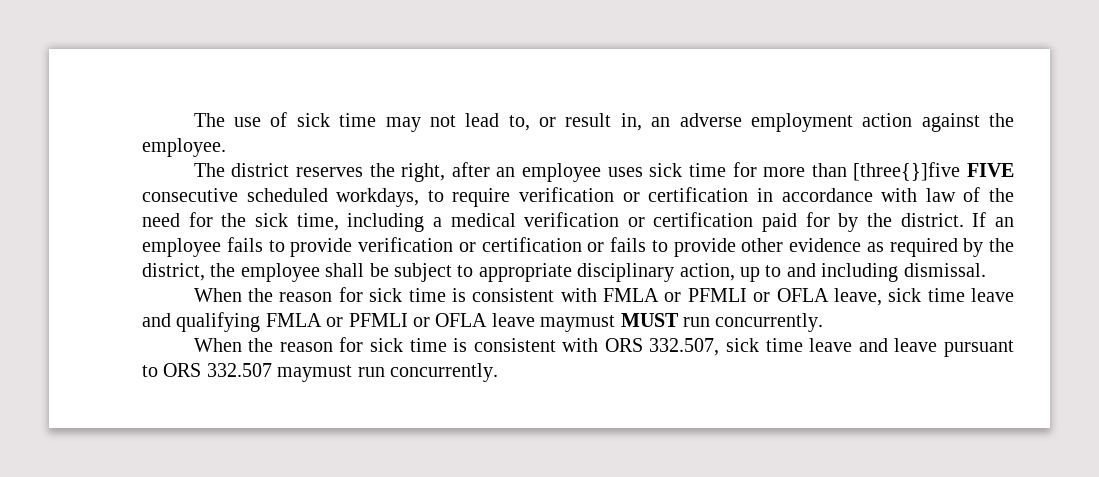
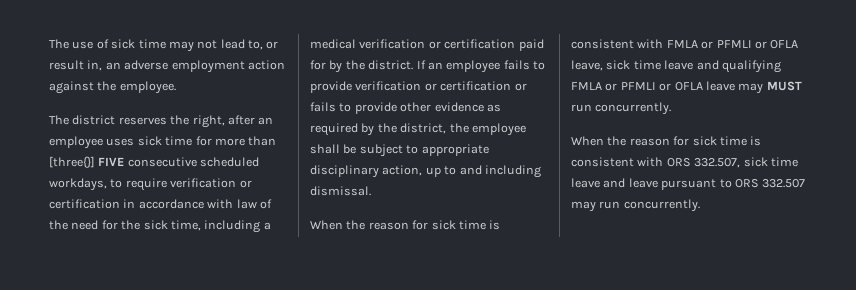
- The district reserves the right, after an employee uses sick time for more than [three{}]five FIVE consecutive scheduled workdays, to require verification or certification in accordance with law of the need for the sick time, including a medical verification or certification paid for by the district.
+ The district reserves the right, after an employee uses sick time for more than [three{}] FIVE consecutive scheduled workdays, to require verification or certification in accordance with law of the need for the sick time, including a medical verification or certification paid for by the district.
- When the reason for sick time is consistent with FMLA or PFMLI or OFLA leave, sick time leave and qualifying FMLA or PFMLI or OFLA leave maymust MUST run concurrently.
+ When the reason for sick time is consistent with FMLA or PFMLI or OFLA leave, sick time leave and qualifying FMLA or PFMLI or OFLA leave may MUST run concurrently.
- When the reason for sick time is consistent with ORS 332.507, sick time leave and leave pursuant to ORS 332.507 maymust run concurrently.
+ When the reason for sick time is consistent with ORS 332.507, sick time leave and leave pursuant to ORS 332.507 may run concurrently.

